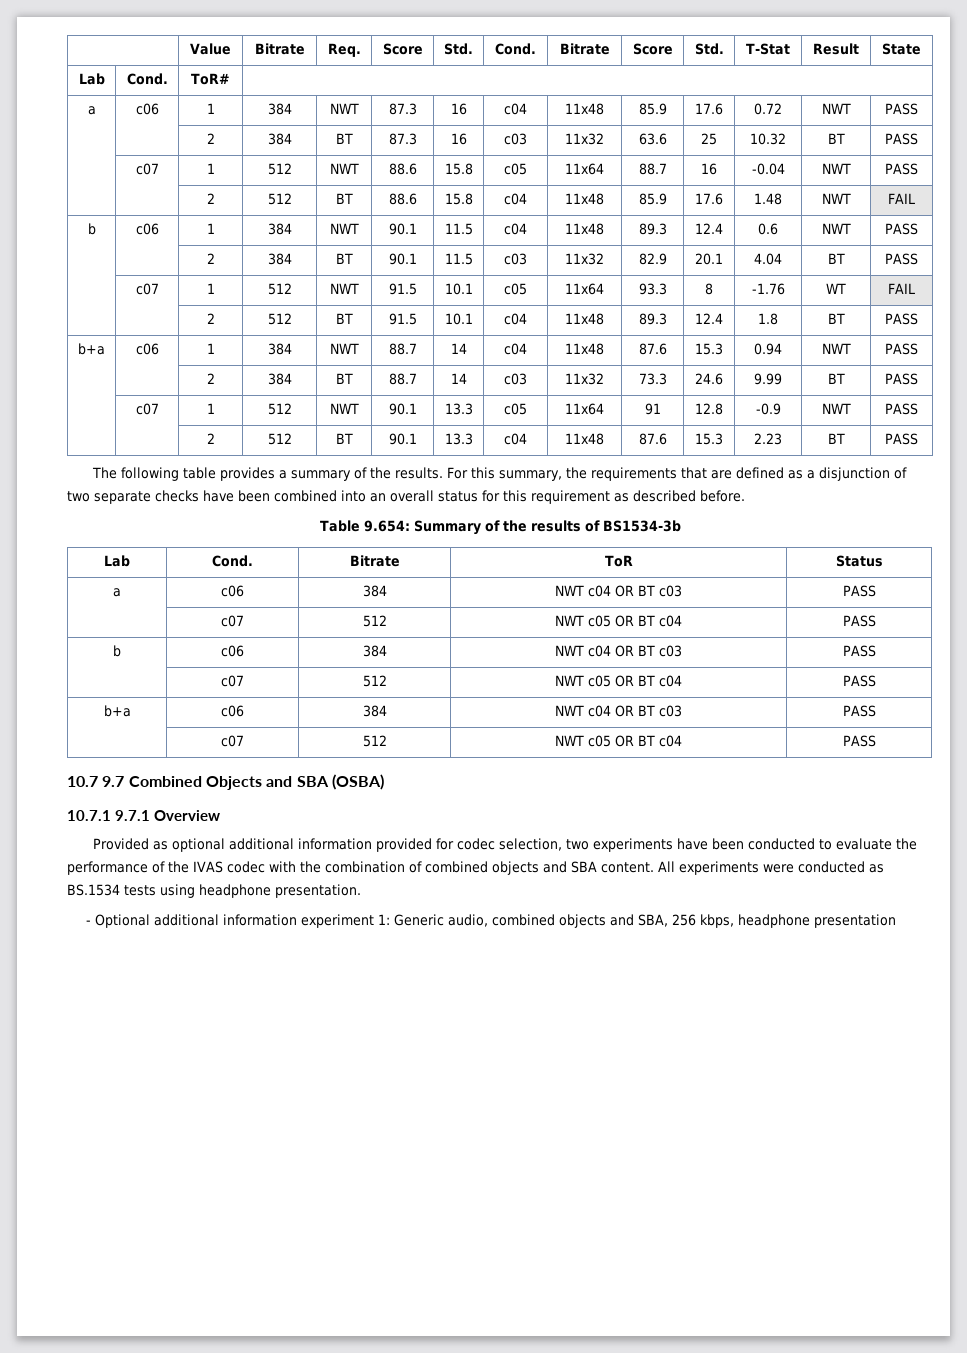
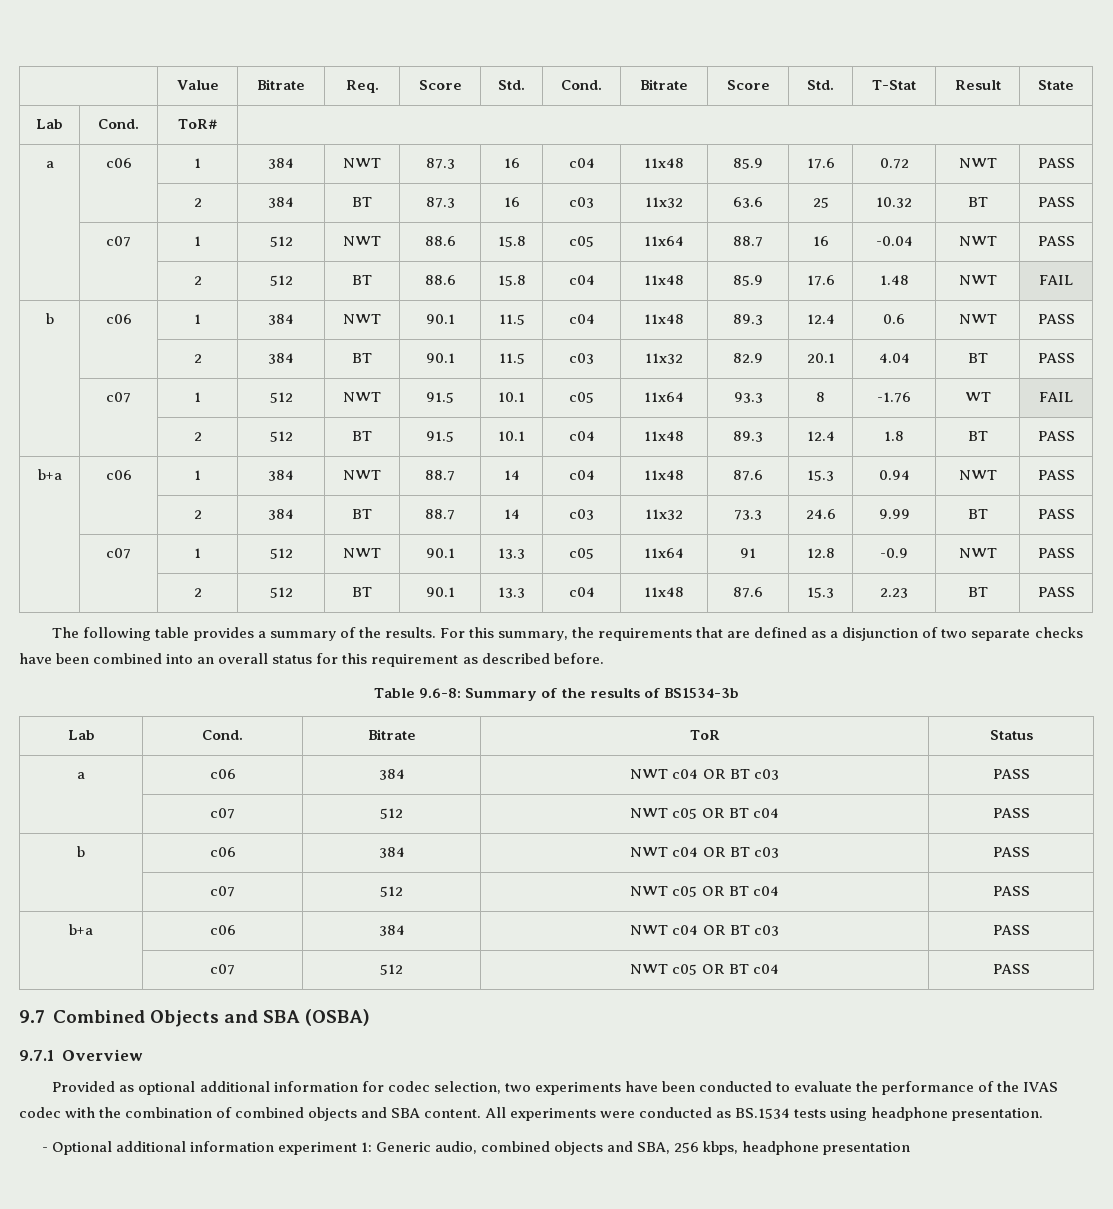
- Table 9.654: Summary of the results of BS1534-3b
+ Table 9.6-8: Summary of the results of BS1534-3b
- 10.7 9.7 Combined Objects and SBA (OSBA)
+ 9.7 Combined Objects and SBA (OSBA)
- 10.7.1 9.7.1 Overview
+ 9.7.1 Overview
- Provided as optional additional information provided for codec selection, two experiments have been conducted to evaluate the performance of the IVAS codec with the combination of combined objects and SBA content.
+ Provided as optional additional information for codec selection, two experiments have been conducted to evaluate the performance of the IVAS codec with the combination of combined objects and SBA content.

